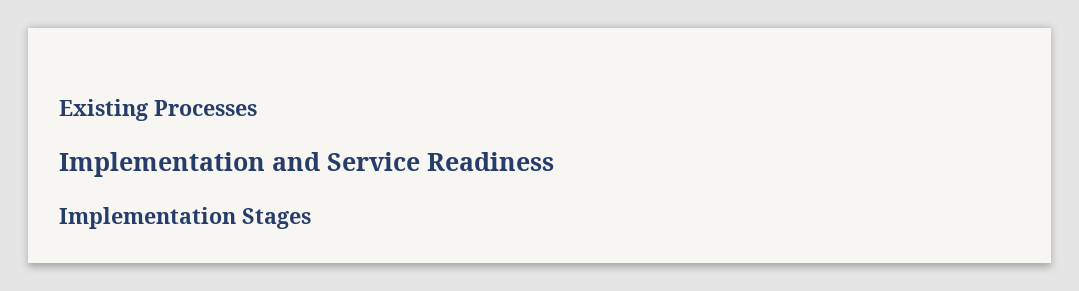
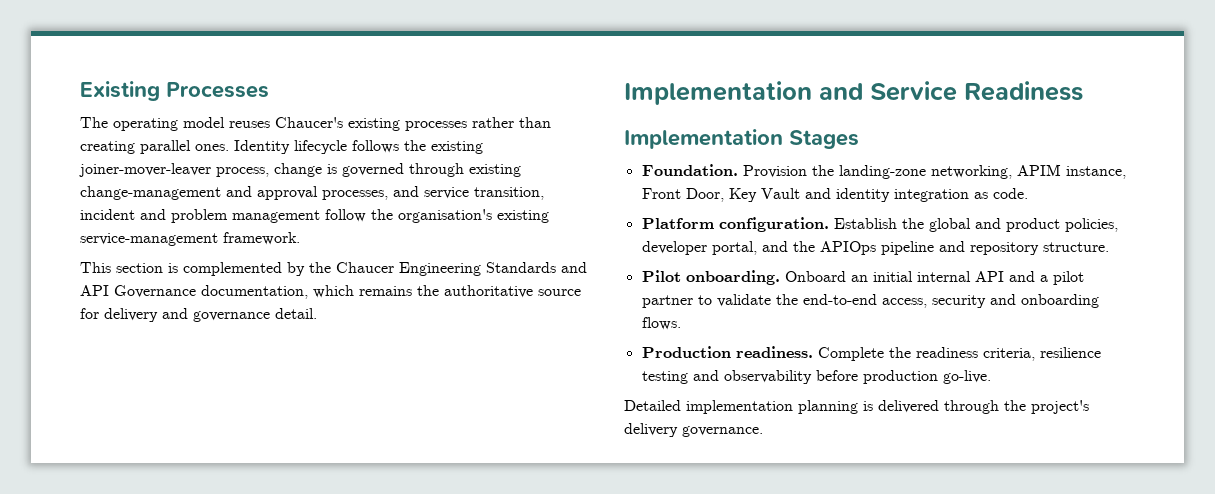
+ The operating model reuses Chaucer's existing processes rather than creating parallel ones. Identity lifecycle follows the existing joiner-mover-leaver process, change is governed through existing change-management and approval processes, and service transition, incident and problem management follow the organisation's existing service-management framework.
+ This section is complemented by the Chaucer Engineering Standards and API Governance documentation, which remains the authoritative source for delivery and governance detail.
+ Foundation. Provision the landing-zone networking, APIM instance, Front Door, Key Vault and identity integration as code.
+ Platform configuration. Establish the global and product policies, developer portal, and the APIOps pipeline and repository structure.
+ Pilot onboarding. Onboard an initial internal API and a pilot partner to validate the end-to-end access, security and onboarding flows.
+ Production readiness. Complete the readiness criteria, resilience testing and observability before production go-live.
+ Detailed implementation planning is delivered through the project's delivery governance.

